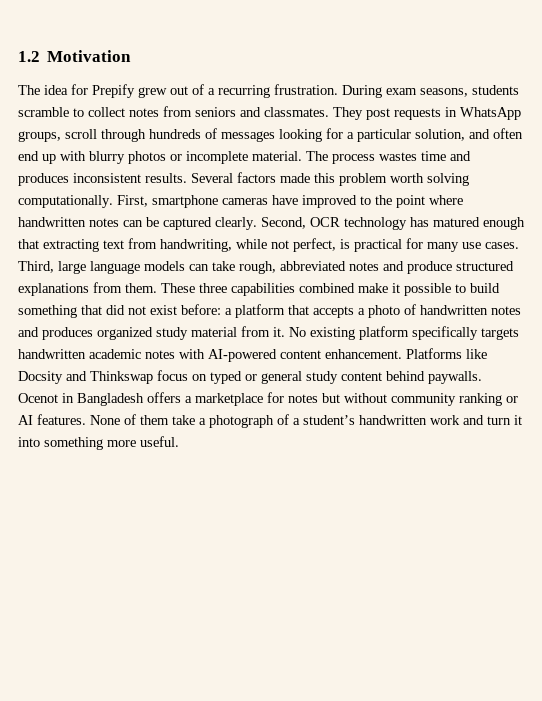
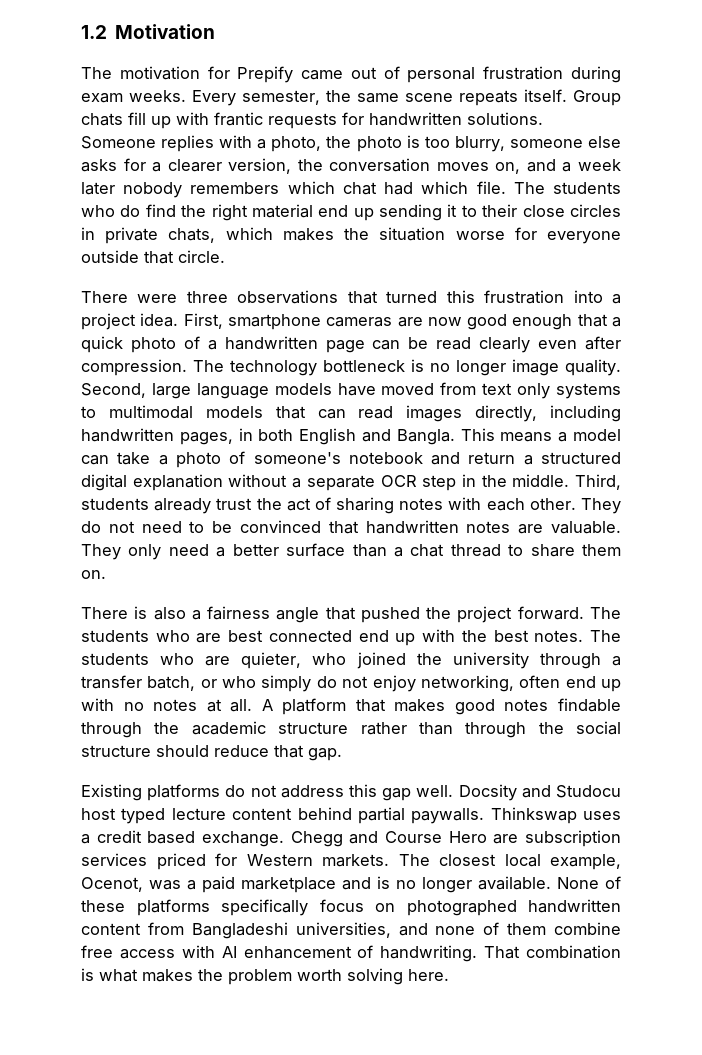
- The idea for Prepify grew out of a recurring frustration. During exam seasons, students scramble to collect notes from seniors and classmates. They post requests in WhatsApp groups, scroll through hundreds of messages looking for a particular solution, and often end up with blurry photos or incomplete material. The process wastes time and produces inconsistent results. Several factors made this problem worth solving computationally. First, smartphone cameras have improved to the point where handwritten notes can be captured clearly. Second, OCR technology has matured enough that extracting text from handwriting, while not perfect, is practical for many use cases. Third, large language models can take rough, abbreviated notes and produce structured explanations from them. These three capabilities combined make it possible to build something that did not exist before: a platform that accepts a photo of handwritten notes and produces organized study material from it. No existing platform specifically targets handwritten academic notes with AI-powered content enhancement. Platforms like Docsity and Thinkswap focus on typed or general study content behind paywalls. Ocenot in Bangladesh offers a marketplace for notes but without community ranking or AI features. None of them take a photograph of a student’s handwritten work and turn it into something more useful.
+ The motivation for Prepify came out of personal frustration during exam weeks. Every semester, the same scene repeats itself. Group chats fill up with frantic requests for handwritten solutions. Someone replies with a photo, the photo is too blurry, someone else asks for a clearer version, the conversation moves on, and a week later nobody remembers which chat had which file. The students who do find the right material end up sending it to their close circles in private chats, which makes the situation worse for everyone outside that circle.
+ There were three observations that turned this frustration into a project idea. First, smartphone cameras are now good enough that a quick photo of a handwritten page can be read clearly even after compression. The technology bottleneck is no longer image quality. Second, large language models have moved from text only systems to multimodal models that can read images directly, including handwritten pages, in both English and Bangla. This means a model can take a photo of someone's notebook and return a structured digital explanation without a separate OCR step in the middle. Third, students already trust the act of sharing notes with each other. They do not need to be convinced that handwritten notes are valuable. They only need a better surface than a chat thread to share them on.
+ There is also a fairness angle that pushed the project forward. The students who are best connected end up with the best notes. The students who are quieter, who joined the university through a transfer batch, or who simply do not enjoy networking, often end up with no notes at all. A platform that makes good notes findable through the academic structure rather than through the social structure should reduce that gap.
+ Existing platforms do not address this gap well. Docsity and Studocu host typed lecture content behind partial paywalls. Thinkswap uses a credit based exchange. Chegg and Course Hero are subscription services priced for Western markets. The closest local example, Ocenot, was a paid marketplace and is no longer available. None of these platforms specifically focus on photographed handwritten content from Bangladeshi universities, and none of them combine free access with AI enhancement of handwriting. That combination is what makes the problem worth solving here.

